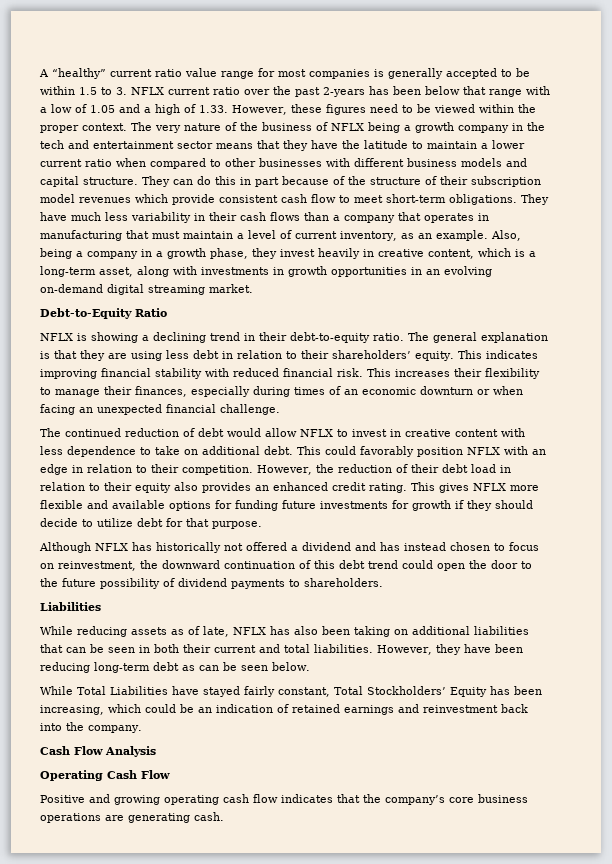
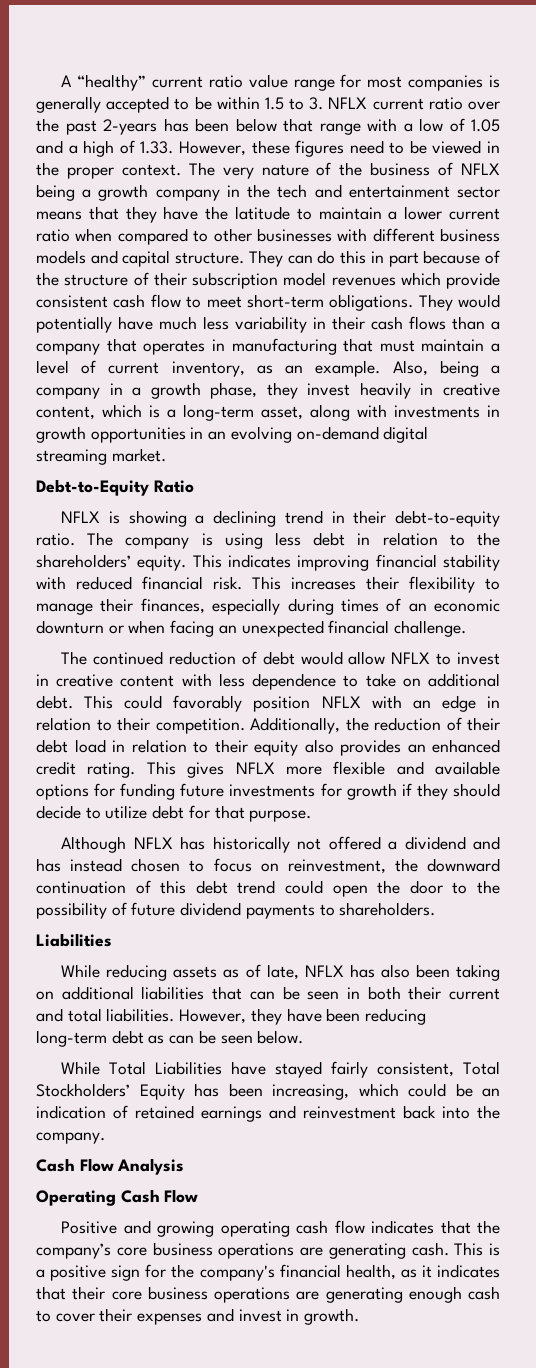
- A “healthy” current ratio value range for most companies is generally accepted to be within 1.5 to 3. NFLX current ratio over the past 2-years has been below that range with a low of 1.05 and a high of 1.33. However, these figures need to be viewed within the proper context.
+ A “healthy” current ratio value range for most companies is generally accepted to be within 1.5 to 3. NFLX current ratio over the past 2-years has been below that range with a low of 1.05 and a high of 1.33. However, these figures need to be viewed in the proper context.
- They have much less variability in their cash flows than a company that operates in manufacturing that must maintain a level of current inventory, as an example.
+ They would potentially have much less variability in their cash flows than a company that operates in manufacturing that must maintain a level of current inventory, as an example.
- The general explanation is that they are using less debt in relation to their shareholders’ equity.
+ The company is using less debt in relation to the shareholders’ equity.
- However, the reduction of their debt load in relation to their equity also provides an enhanced credit rating.
+ Additionally, the reduction of their debt load in relation to their equity also provides an enhanced credit rating.
- Although NFLX has historically not offered a dividend and has instead chosen to focus on reinvestment, the downward continuation of this debt trend could open the door to the future possibility of dividend payments to shareholders.
+ Although NFLX has historically not offered a dividend and has instead chosen to focus on reinvestment, the downward continuation of this debt trend could open the door to the possibility of future dividend payments to shareholders.
- While Total Liabilities have stayed fairly constant, Total Stockholders’ Equity has been increasing, which could be an indication of retained earnings and reinvestment back into the company.
+ While Total Liabilities have stayed fairly consistent, Total Stockholders’ Equity has been increasing, which could be an indication of retained earnings and reinvestment back into the company.
+ This is a positive sign for the company's financial health, as it indicates that their core business operations are generating enough cash to cover their expenses and invest in growth.

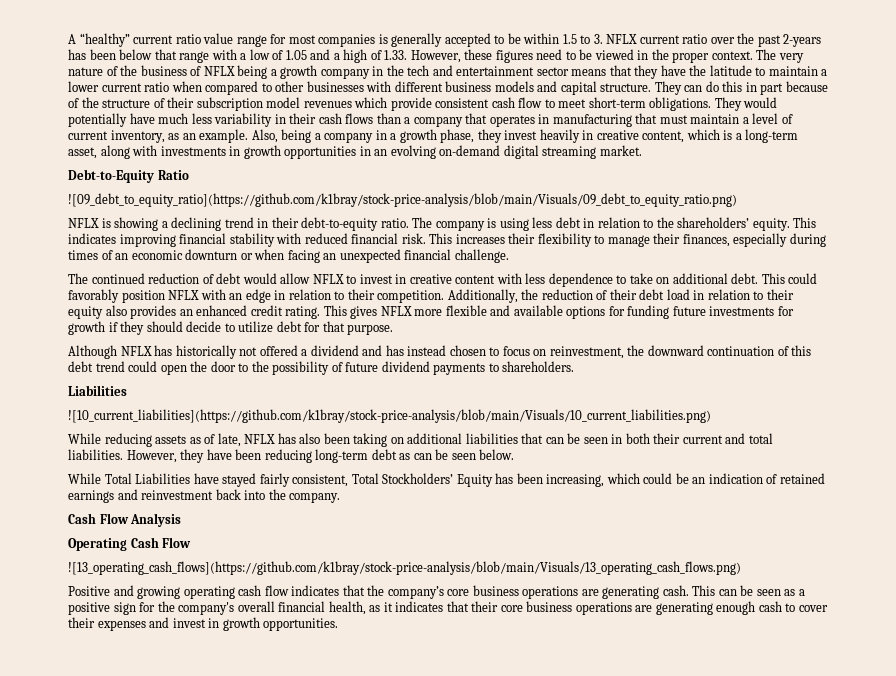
+ ![09_debt_to_equity_ratio](https://github.com/k1bray/stock-price-analysis/blob/main/Visuals/09_debt_to_equity_ratio.png)
+ ![10_current_liabilities](https://github.com/k1bray/stock-price-analysis/blob/main/Visuals/10_current_liabilities.png)
+ ![13_operating_cash_flows](https://github.com/k1bray/stock-price-analysis/blob/main/Visuals/13_operating_cash_flows.png)
- This is a positive sign for the company's financial health, as it indicates that their core business operations are generating enough cash to cover their expenses and invest in growth.
+ This can be seen as a positive sign for the company's overall financial health, as it indicates that their core business operations are generating enough cash to cover their expenses and invest in growth opportunities.

